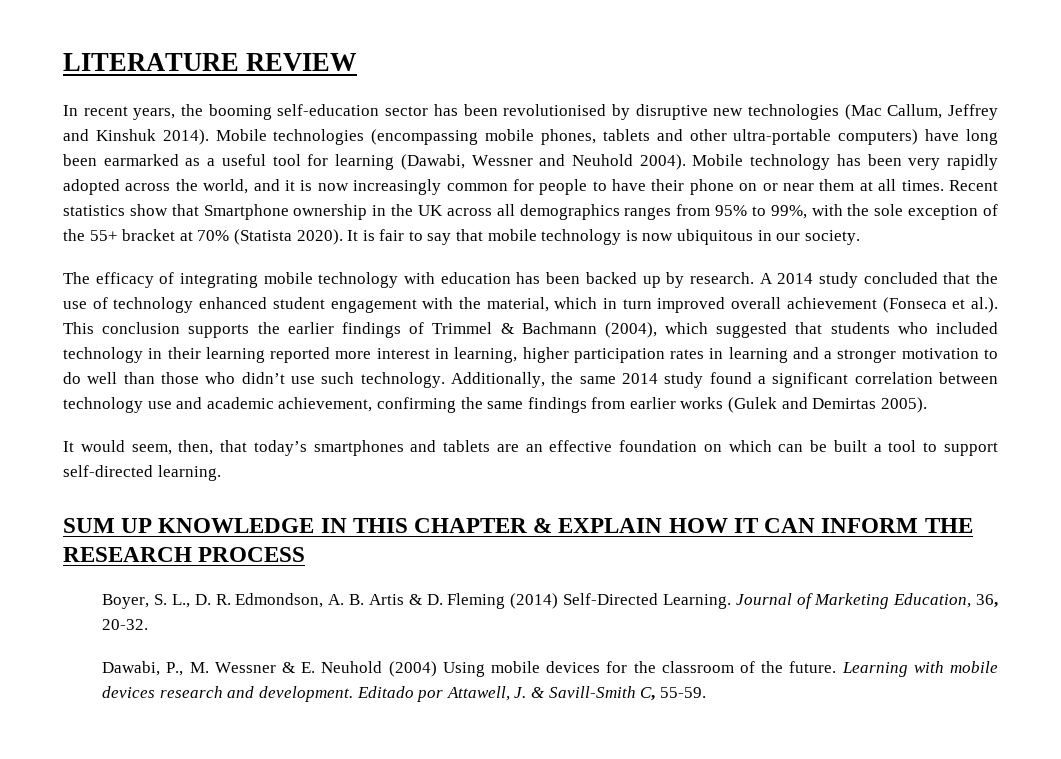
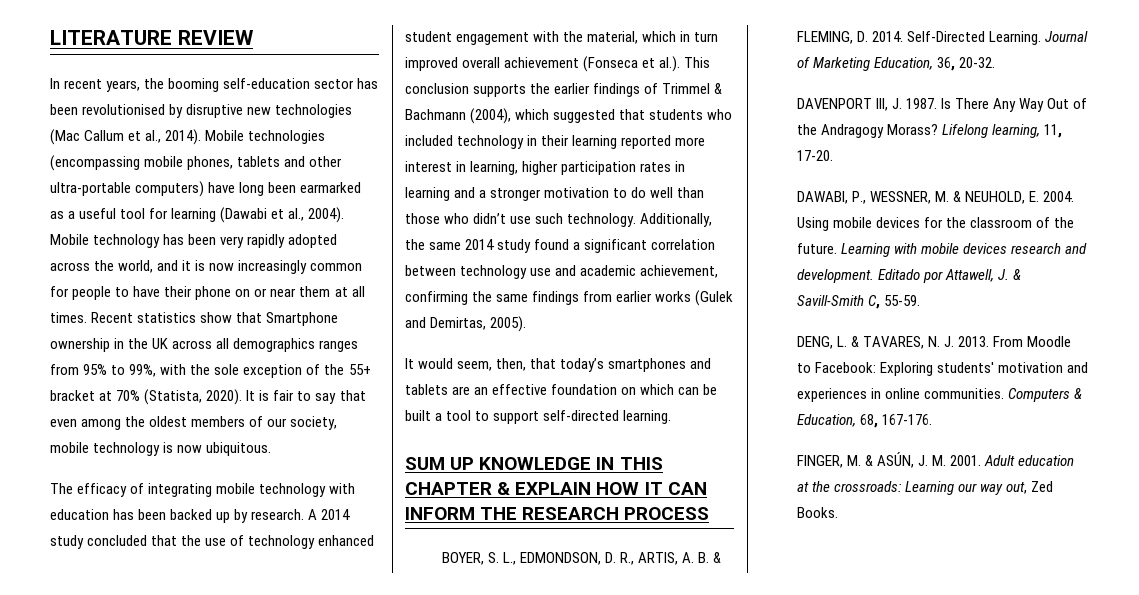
- In recent years, the booming self-education sector has been revolutionised by disruptive new technologies (Mac Callum, Jeffrey and Kinshuk 2014).
+ In recent years, the booming self-education sector has been revolutionised by disruptive new technologies (Mac Callum et al., 2014).
- Mobile technologies (encompassing mobile phones, tablets and other ultra-portable computers) have long been earmarked as a useful tool for learning (Dawabi, Wessner and Neuhold 2004).
+ Mobile technologies (encompassing mobile phones, tablets and other ultra-portable computers) have long been earmarked as a useful tool for learning (Dawabi et al., 2004).
- Recent statistics show that Smartphone ownership in the UK across all demographics ranges from 95% to 99%, with the sole exception of the 55+ bracket at 70% (Statista 2020).
+ Recent statistics show that Smartphone ownership in the UK across all demographics ranges from 95% to 99%, with the sole exception of the 55+ bracket at 70% (Statista, 2020).
- It is fair to say that mobile technology is now ubiquitous in our society.
+ It is fair to say that even among the oldest members of our society, mobile technology is now ubiquitous.
- Additionally, the same 2014 study found a significant correlation between technology use and academic achievement, confirming the same findings from earlier works (Gulek and Demirtas 2005).
+ Additionally, the same 2014 study found a significant correlation between technology use and academic achievement, confirming the same findings from earlier works (Gulek and Demirtas, 2005).
- Boyer, S. L., D. R. Edmondson, A. B. Artis & D. Fleming (2014) Self-Directed Learning.
+ BOYER, S. L., EDMONDSON, D. R., ARTIS, A. B. & FLEMING, D. 2014. Self-Directed Learning.
- Dawabi, P., M. Wessner & E. Neuhold (2004) Using mobile devices for the classroom of the future.
+ DAVENPORT III, J. 1987. Is There Any Way Out of the Andragogy Morass? Lifelong learning, 11, 17-20.
+ DAWABI, P., WESSNER, M. & NEUHOLD, E. 2004. Using mobile devices for the classroom of the future.
+ DENG, L. & TAVARES, N. J. 2013. From Moodle to Facebook: Exploring students' motivation and experiences in online communities. Computers & Education, 68, 167-176.
+ FINGER, M. & ASÚN, J. M. 2001. Adult education at the crossroads: Learning our way out, Zed Books.

